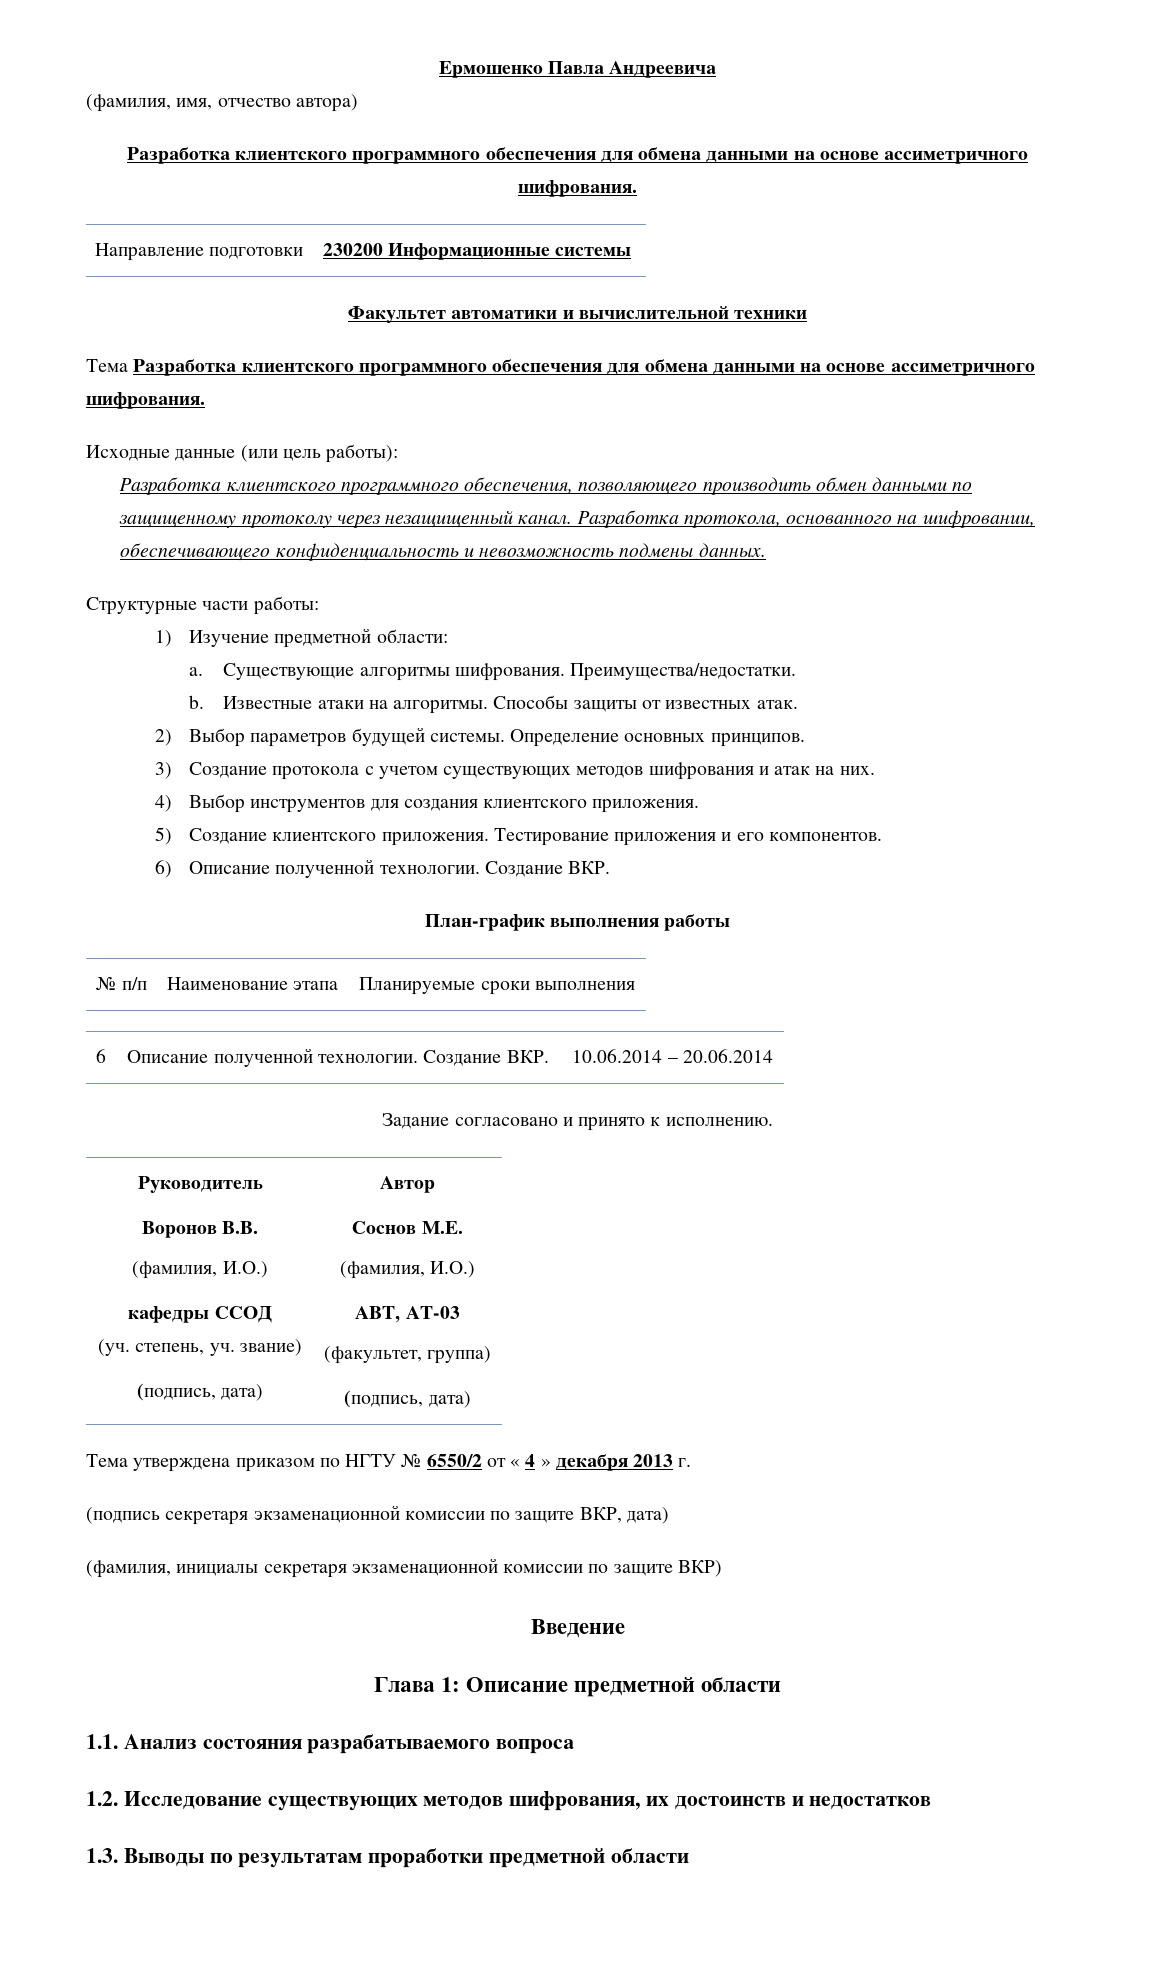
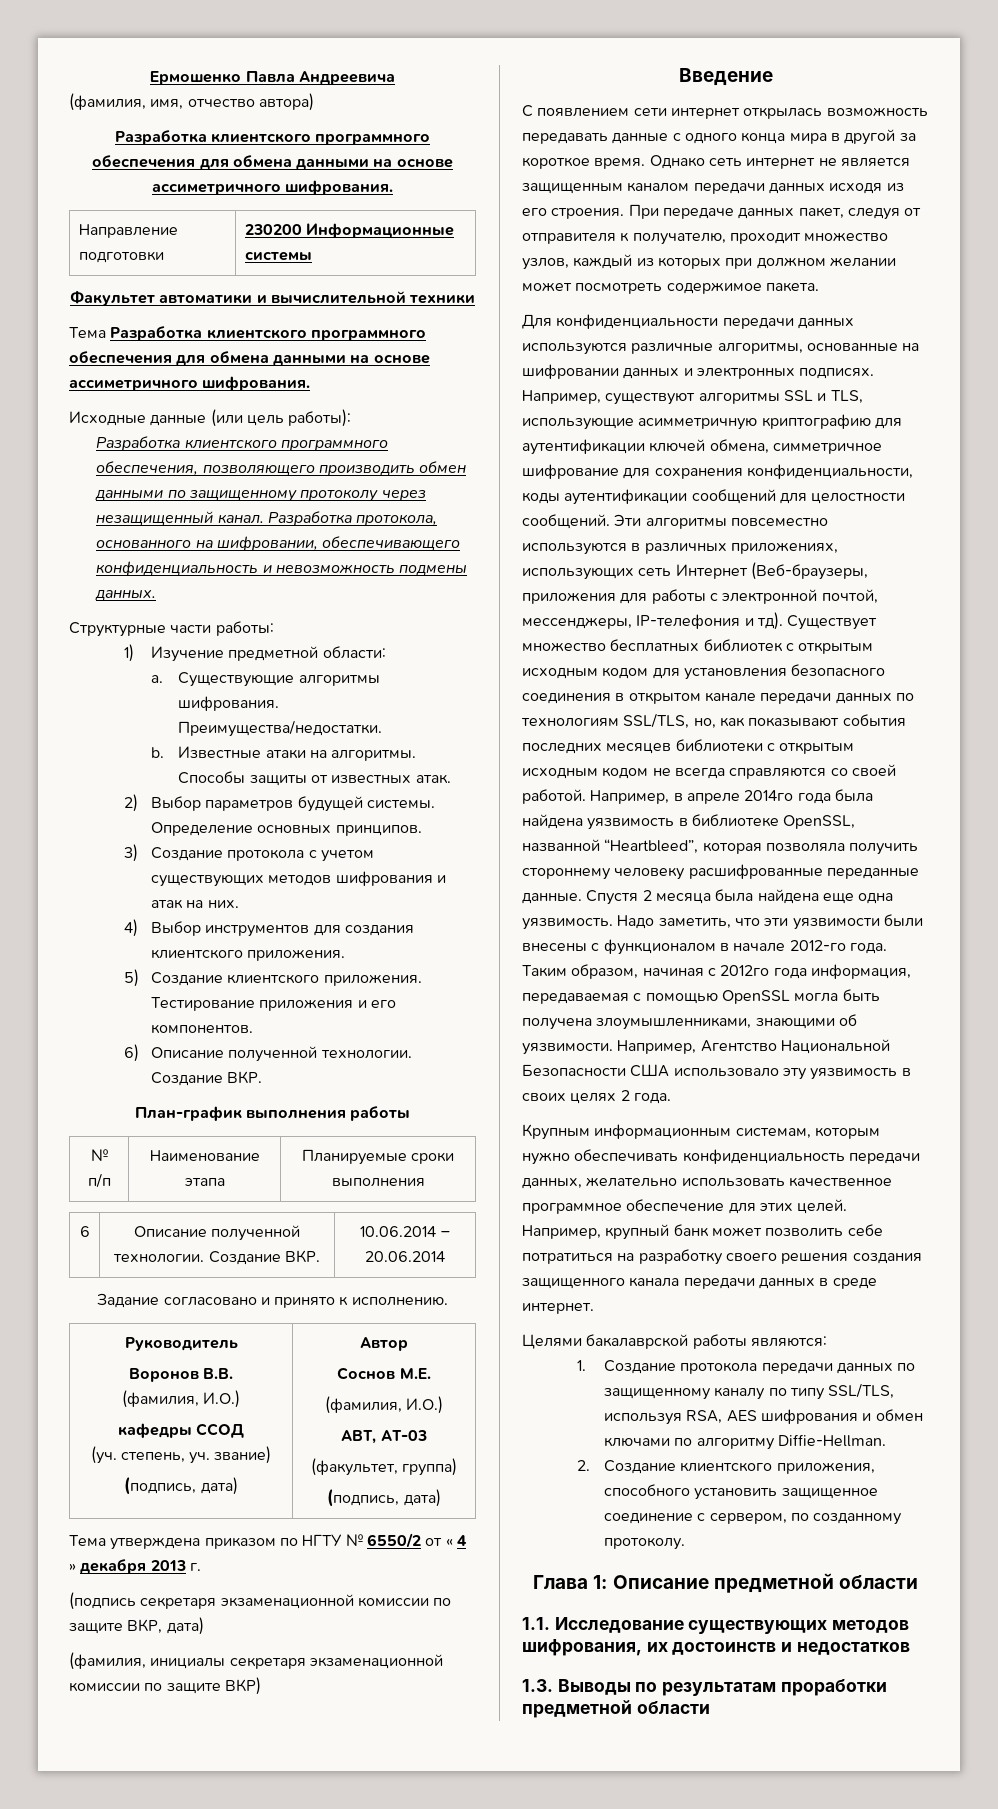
+ С появлением сети интернет открылась возможность передавать данные с одного конца мира в другой за короткое время. Однако сеть интернет не является защищенным каналом передачи данных исходя из его строения. При передаче данных пакет, следуя от отправителя к получателю, проходит множество узлов, каждый из которых при должном желании может посмотреть содержимое пакета.
+ Для конфиденциальности передачи данных используются различные алгоритмы, основанные на шифровании данных и электронных подписях. Например, существуют алгоритмы SSL и TLS, использующие асимметричную криптографию для аутентификации ключей обмена, симметричное шифрование для сохранения конфиденциальности, коды аутентификации сообщений для целостности сообщений. Эти алгоритмы повсеместно используются в различных приложениях, использующих сеть Интернет (Веб-браузеры, приложения для работы с электронной почтой, мессенджеры, IP-телефония и тд). Существует множество бесплатных библиотек с открытым исходным кодом для установления безопасного соединения в открытом канале передачи данных по технологиям SSL/TLS, но, как показывают события последних месяцев библиотеки с открытым исходным кодом не всегда справляются со своей работой. Например, в апреле 2014го года была найдена уязвимость в библиотеке OpenSSL, названной “Heartbleed”, которая позволяла получить стороннему человеку расшифрованные переданные данные. Спустя 2 месяца была найдена еще одна уязвимость. Надо заметить, что эти уязвимости были внесены с функционалом в начале 2012-го года. Таким образом, начиная с 2012го года информация, передаваемая с помощью OpenSSL могла быть получена злоумышленниками, знающими об уязвимости. Например, Агентство Национальной Безопасности США использовало эту уязвимость в своих целях 2 года.
+ Крупным информационным системам, которым нужно обеспечивать конфиденциальность передачи данных, желательно использовать качественное программное обеспечение для этих целей. Например, крупный банк может позволить себе потратиться на разработку своего решения создания защищенного канала передачи данных в среде интернет.
+ Целями бакалаврской работы являются:
+ 1. Создание протокола передачи данных по защищенному каналу по типу SSL/TLS, используя RSA, AES шифрования и обмен ключами по алгоритму Diffie-Hellman.
+ 2. Создание клиентского приложения, способного установить защищенное соединение с сервером, по созданному протоколу.
- 1.1. Анализ состояния разрабатываемого вопроса
- 1.2. Исследование существующих методов шифрования, их достоинств и недостатков
+ 1.1. Исследование существующих методов шифрования, их достоинств и недостатков

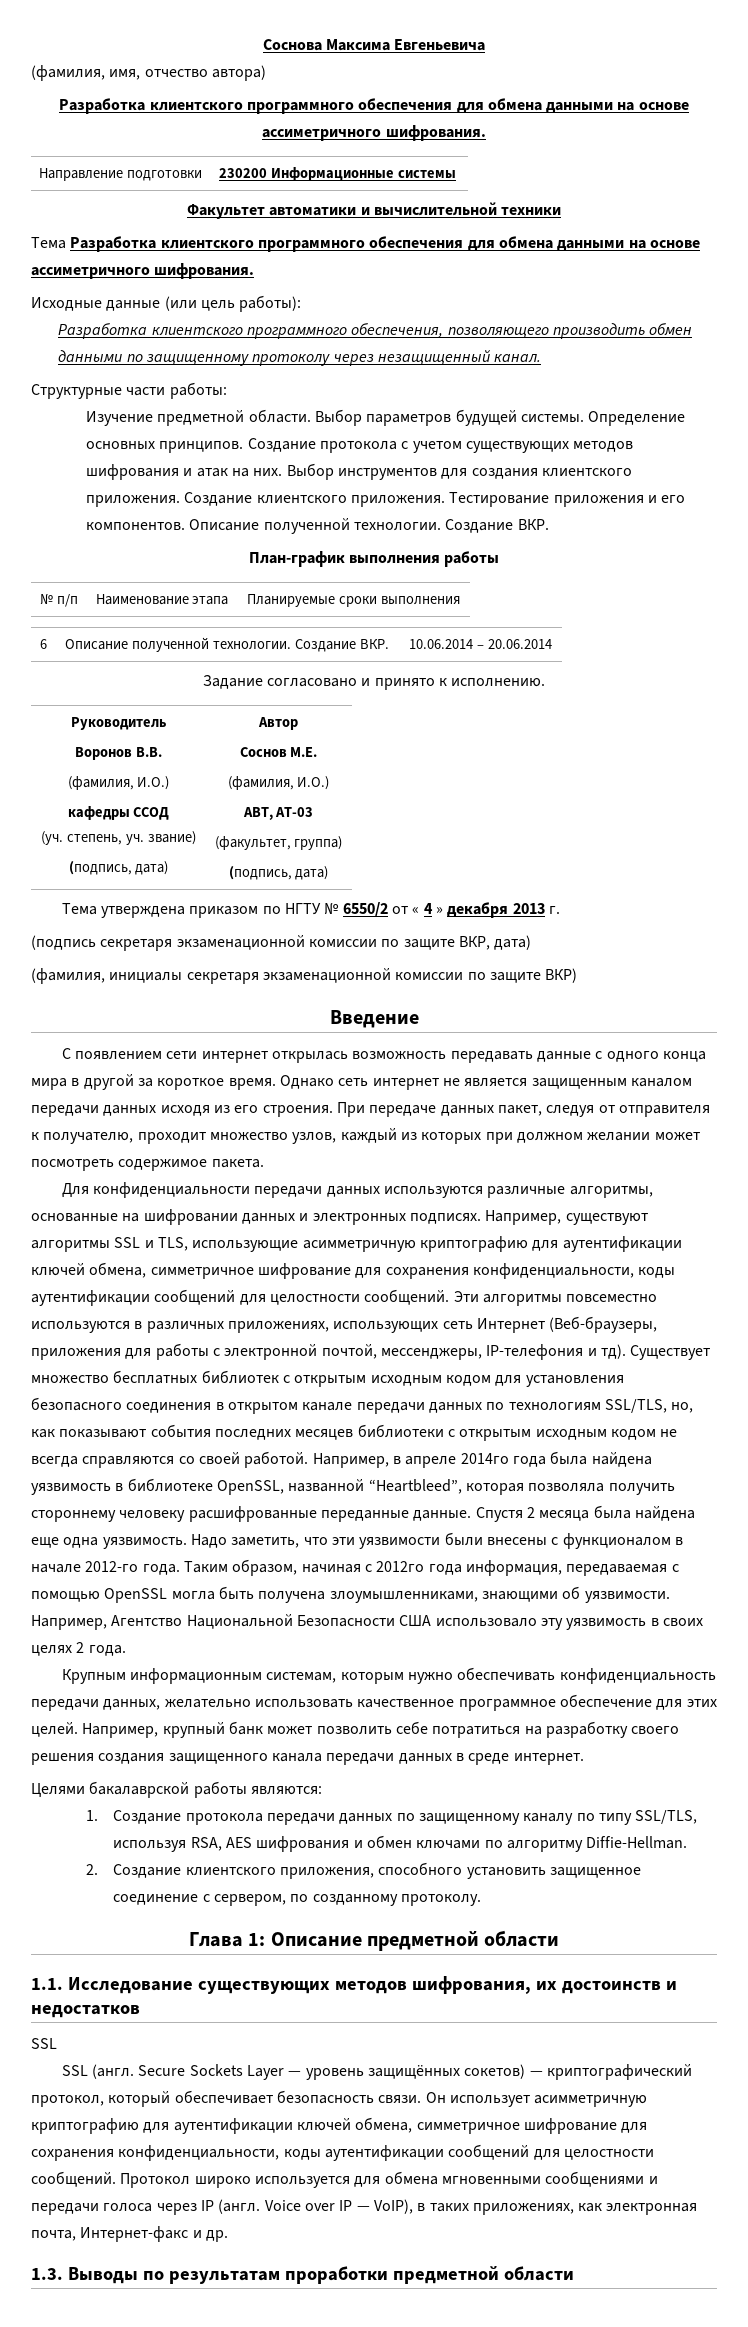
- Ермошенко Павла Андреевича
+ Соснова Максима Евгеньевича
- Разработка протокола, основанного на шифровании, обеспечивающего конфиденциальность и невозможность подмены данных.
- 1) Изучение предметной области:
- a. Существующие алгоритмы шифрования. Преимущества/недостатки.
- b. Известные атаки на алгоритмы. Способы защиты от известных атак.
- 2) Выбор параметров будущей системы.
+ Изучение предметной области. Выбор параметров будущей системы.
- Определение основных принципов.
- 3) Создание протокола с учетом существующих методов шифрования и атак на них.
- 4) Выбор инструментов для создания клиентского приложения.
- 5) Создание клиентского приложения.
+ Определение основных принципов. Создание протокола с учетом существующих методов шифрования и атак на них. Выбор инструментов для создания клиентского приложения. Создание клиентского приложения.
- Тестирование приложения и его компонентов.
- 6) Описание полученной технологии.
+ Тестирование приложения и его компонентов. Описание полученной технологии.
  1.1. Исследование существующих методов шифрования, их достоинств и недостатков
+ SSL
+ SSL (англ. Secure Sockets Layer — уровень защищённых сокетов) — криптографический протокол, который обеспечивает безопасность связи. Он использует асимметричную криптографию для аутентификации ключей обмена, симметричное шифрование для сохранения конфиденциальности, коды аутентификации сообщений для целостности сообщений. Протокол широко используется для обмена мгновенными сообщениями и передачи голоса через IP (англ. Voice over IP — VoIP), в таких приложениях, как электронная почта, Интернет-факс и др.

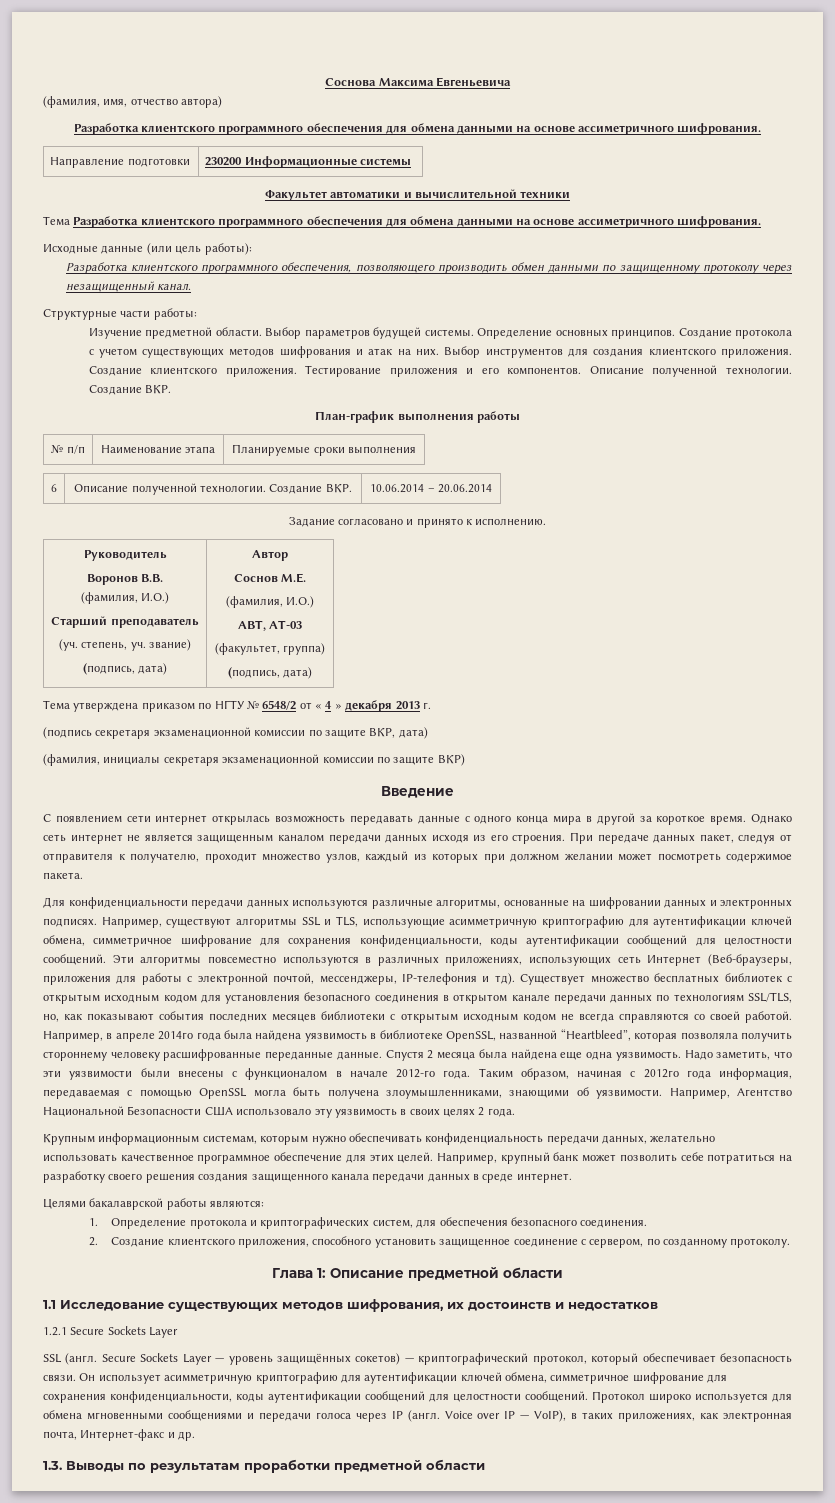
  Руководитель
  Воронов В.В.
  (фамилия, И.О.)
- кафедры ССОД
+ Старший преподаватель
- Тема утверждена приказом по НГТУ № 6550/2 от « 4 » декабря 2013 г.
+ Тема утверждена приказом по НГТУ № 6548/2 от « 4 » декабря 2013 г.
- 1. Создание протокола передачи данных по защищенному каналу по типу SSL/TLS, используя RSA, AES шифрования и обмен ключами по алгоритму Diffie-Hellman.
+ 1. Определение протокола и криптографических систем, для обеспечения безопасного соединения.
- 1.1. Исследование существующих методов шифрования, их достоинств и недостатков
- SSL
+ 1.1 Исследование существующих методов шифрования, их достоинств и недостатков
+ 1.2.1 Secure Sockets Layer

